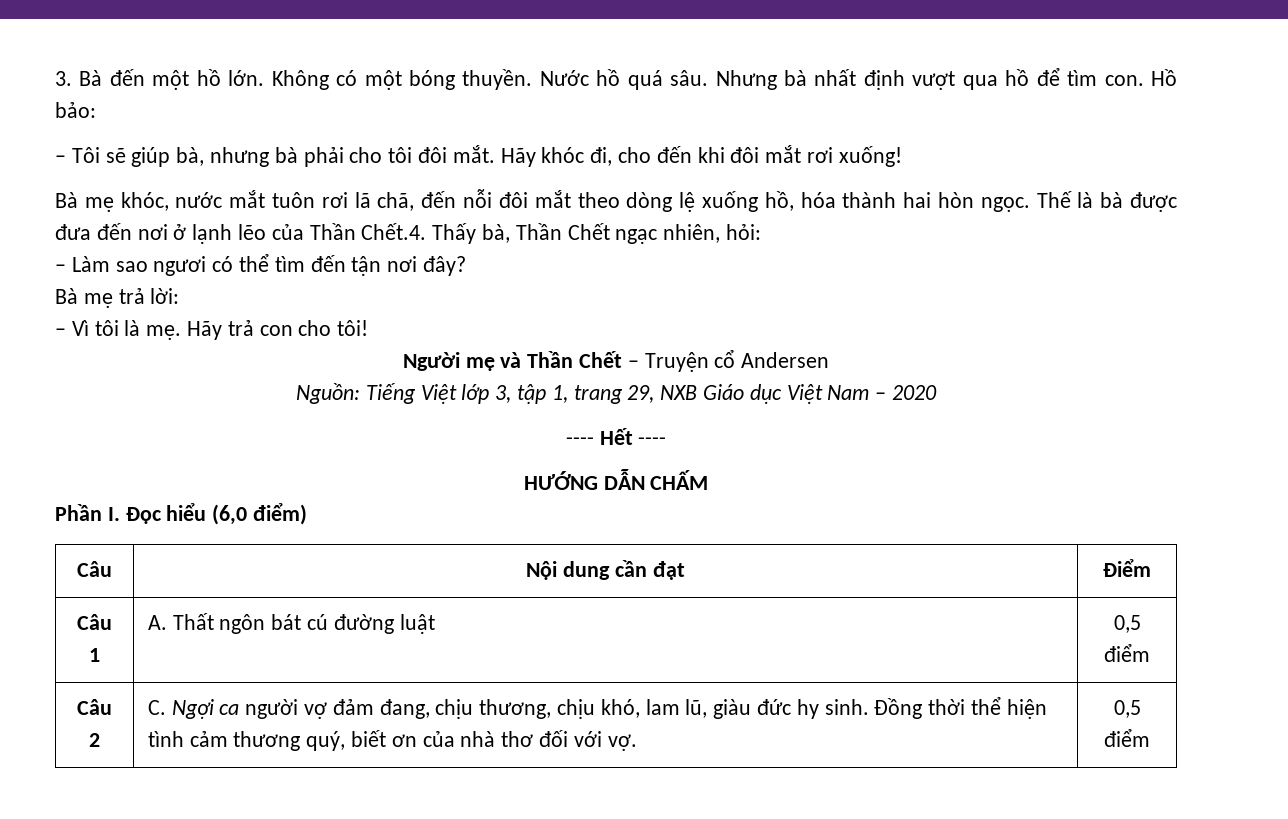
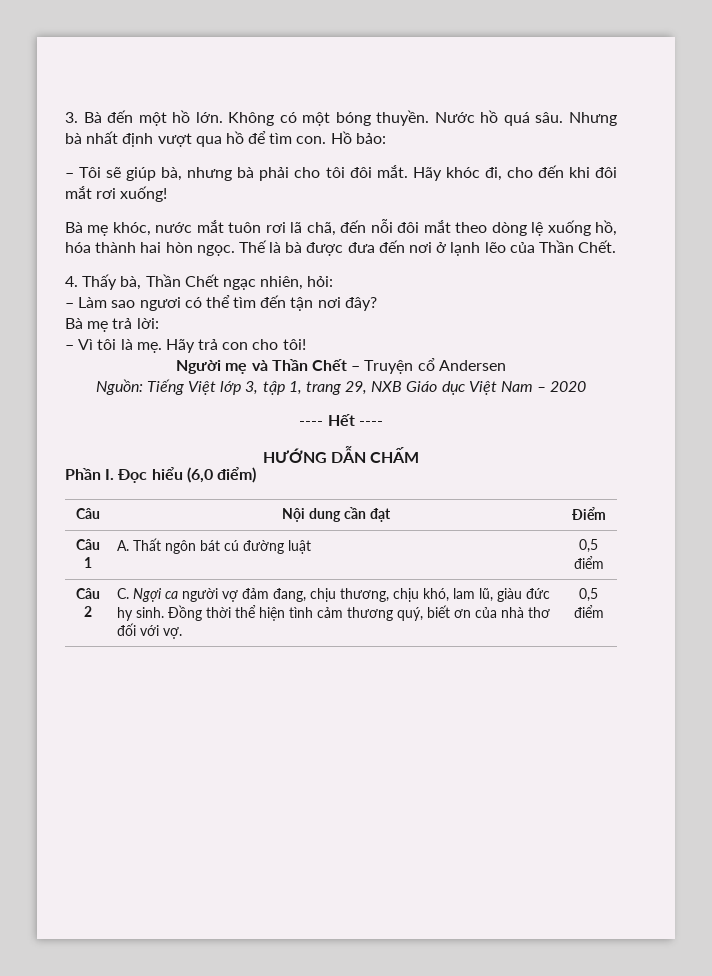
- Thế là bà được đưa đến nơi ở lạnh lẽo của Thần Chết.4. Thấy bà, Thần Chết ngạc nhiên, hỏi:
+ Thế là bà được đưa đến nơi ở lạnh lẽo của Thần Chết.
+ 4. Thấy bà, Thần Chết ngạc nhiên, hỏi:

